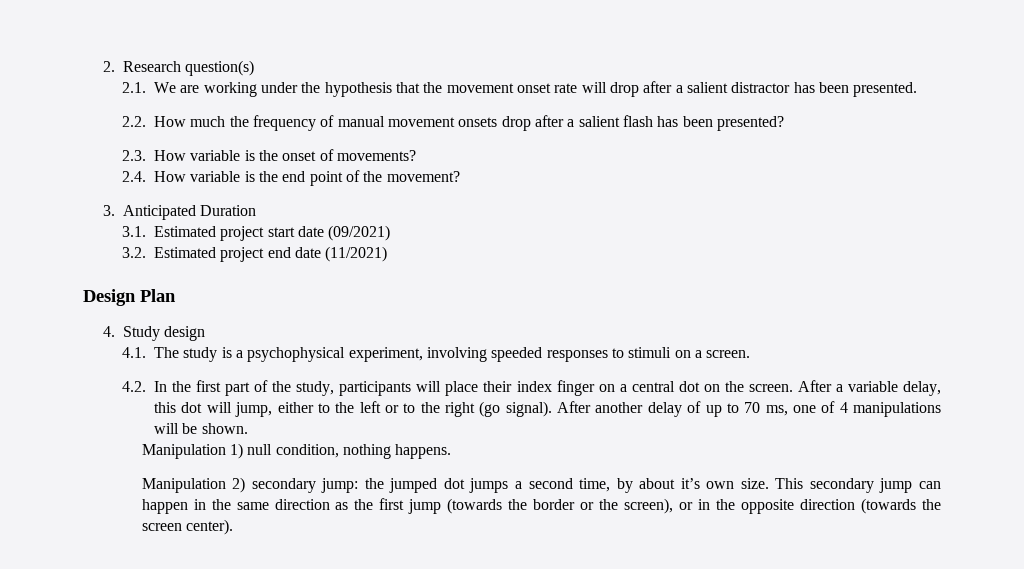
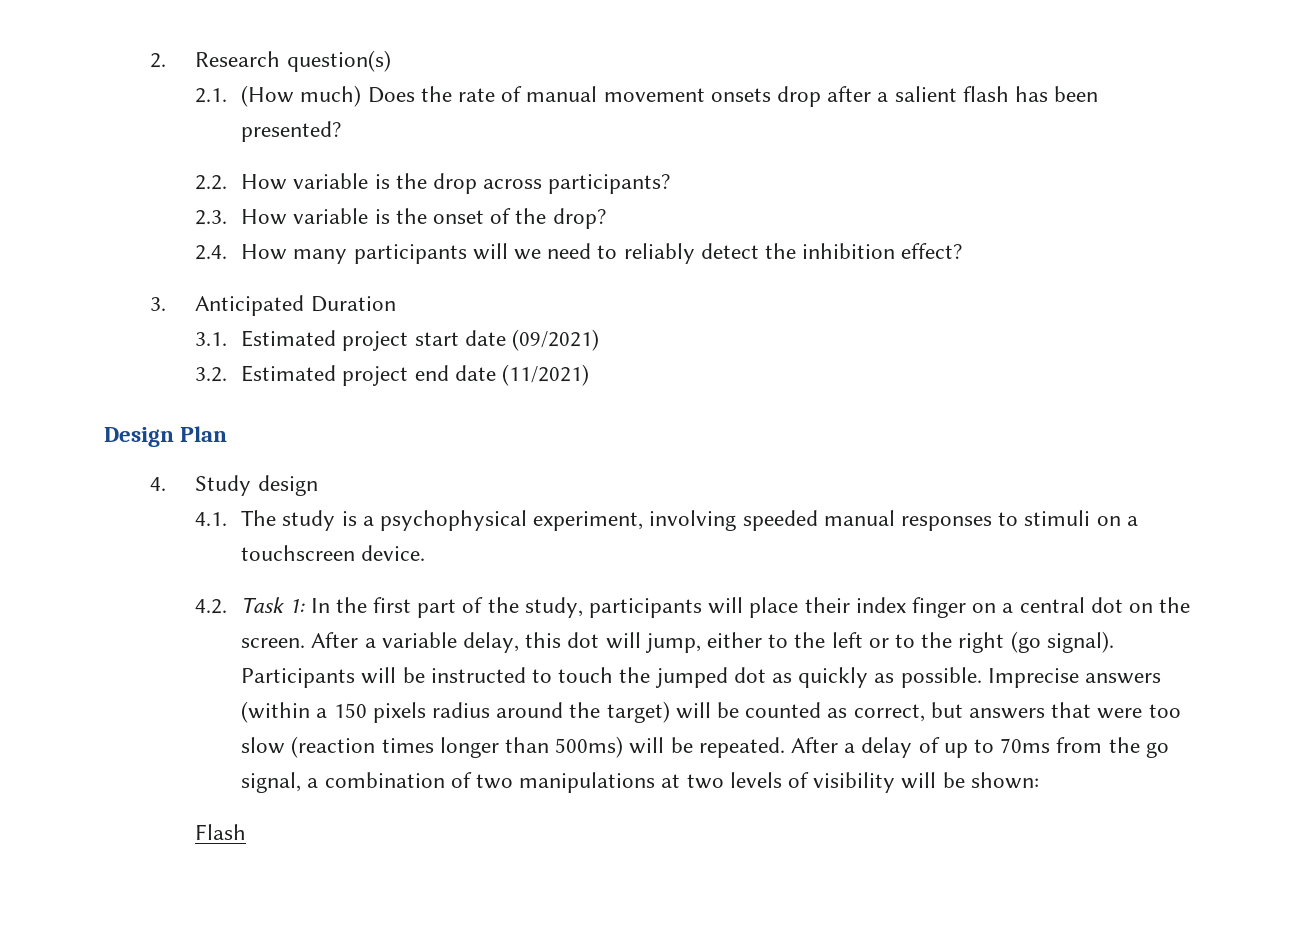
- 2.1. We are working under the hypothesis that the movement onset rate will drop after a salient distractor has been presented.
- 2.2. How much the frequency of manual movement onsets drop after a salient flash has been presented?
+ 2.1. (How much) Does the rate of manual movement onsets drop after a salient flash has been presented?
- 2.3. How variable is the onset of movements?
- 2.4. How variable is the end point of the movement?
+ 2.2. How variable is the drop across participants?
+ 2.3. How variable is the onset of the drop?
+ 2.4. How many participants will we need to reliably detect the inhibition effect?
- 4.1. The study is a psychophysical experiment, involving speeded responses to stimuli on a screen.
+ 4.1. The study is a psychophysical experiment, involving speeded manual responses to stimuli on a touchscreen device.
- 4.2. In the first part of the study, participants will place their index finger on a central dot on the screen.
+ 4.2. Task 1: In the first part of the study, participants will place their index finger on a central dot on the screen.
- After another delay of up to 70 ms, one of 4 manipulations will be shown.
- Manipulation 1) null condition, nothing happens.
- Manipulation 2) secondary jump: the jumped dot jumps a second time, by about it’s own size. This secondary jump can happen in the same direction as the first jump (towards the border or the screen), or in the opposite direction (towards the screen center).
+ Participants will be instructed to touch the jumped dot as quickly as possible. Imprecise answers (within a 150 pixels radius around the target) will be counted as correct, but answers that were too slow (reaction times longer than 500ms) will be repeated. After a delay of up to 70ms from the go signal, a combination of two manipulations at two levels of visibility will be shown:
+ Flash

